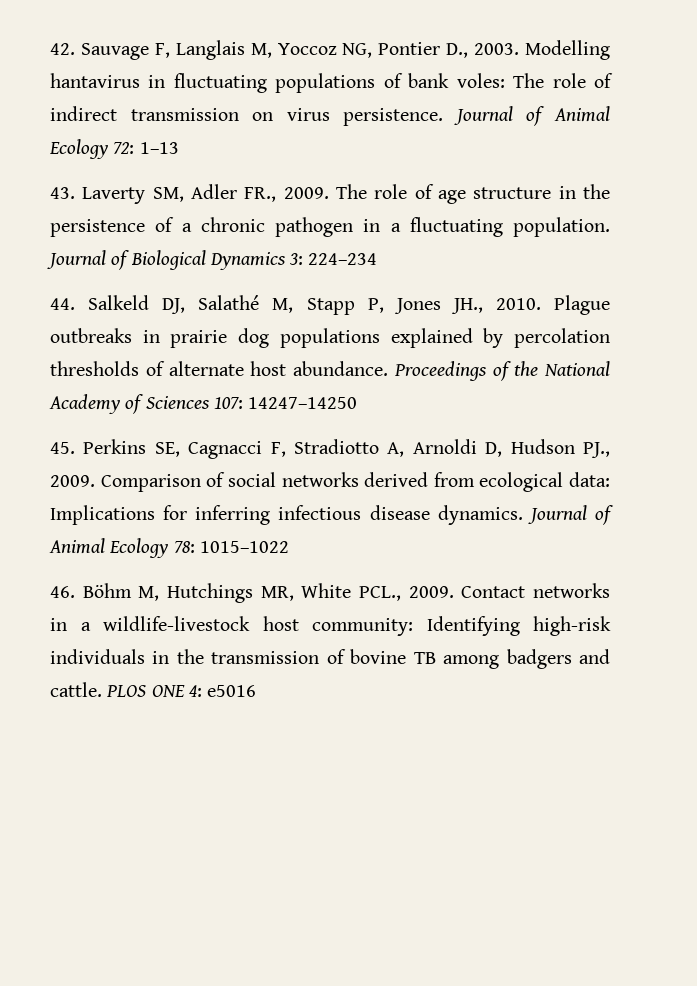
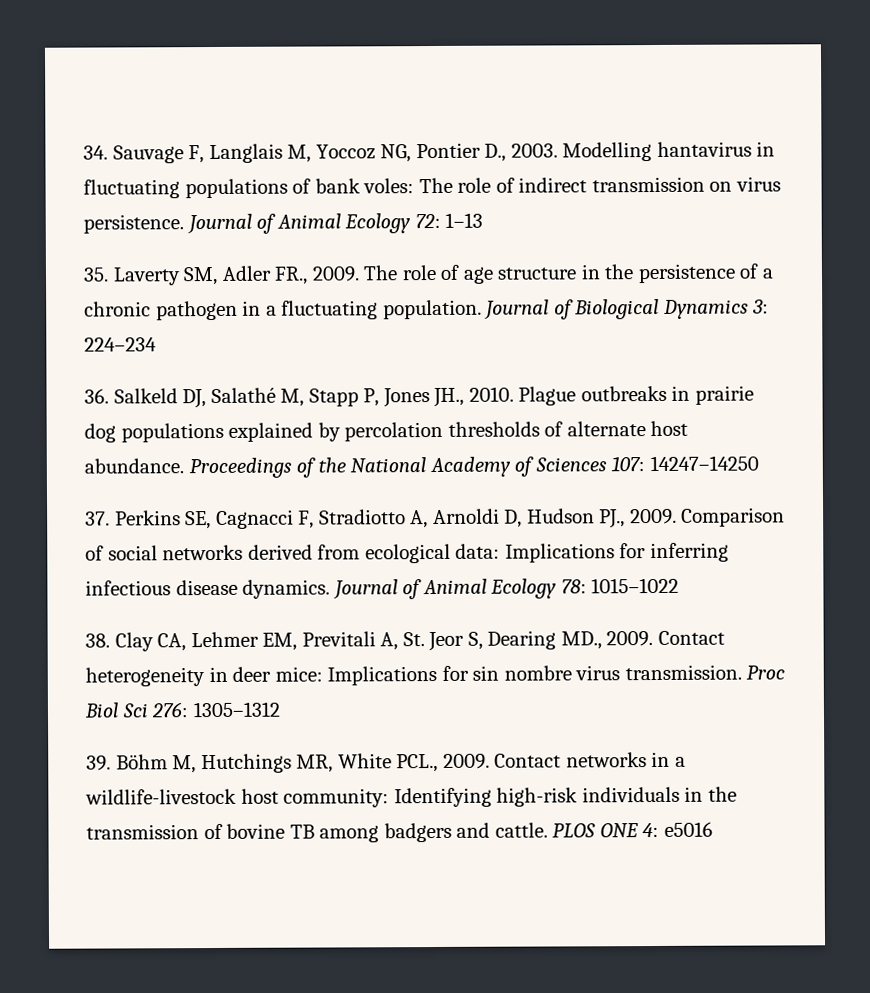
- 42. Sauvage F, Langlais M, Yoccoz NG, Pontier D., 2003.
+ 34. Sauvage F, Langlais M, Yoccoz NG, Pontier D., 2003.
- 43. Laverty SM, Adler FR., 2009.
+ 35. Laverty SM, Adler FR., 2009.
- 44. Salkeld DJ, Salathé M, Stapp P, Jones JH., 2010.
+ 36. Salkeld DJ, Salathé M, Stapp P, Jones JH., 2010.
- 45. Perkins SE, Cagnacci F, Stradiotto A, Arnoldi D, Hudson PJ., 2009.
+ 37. Perkins SE, Cagnacci F, Stradiotto A, Arnoldi D, Hudson PJ., 2009.
- 46. Böhm M, Hutchings MR, White PCL., 2009.
+ 38. Clay CA, Lehmer EM, Previtali A, St. Jeor S, Dearing MD., 2009. Contact heterogeneity in deer mice: Implications for sin nombre virus transmission. Proc Biol Sci 276: 1305–1312
+ 39. Böhm M, Hutchings MR, White PCL., 2009.

